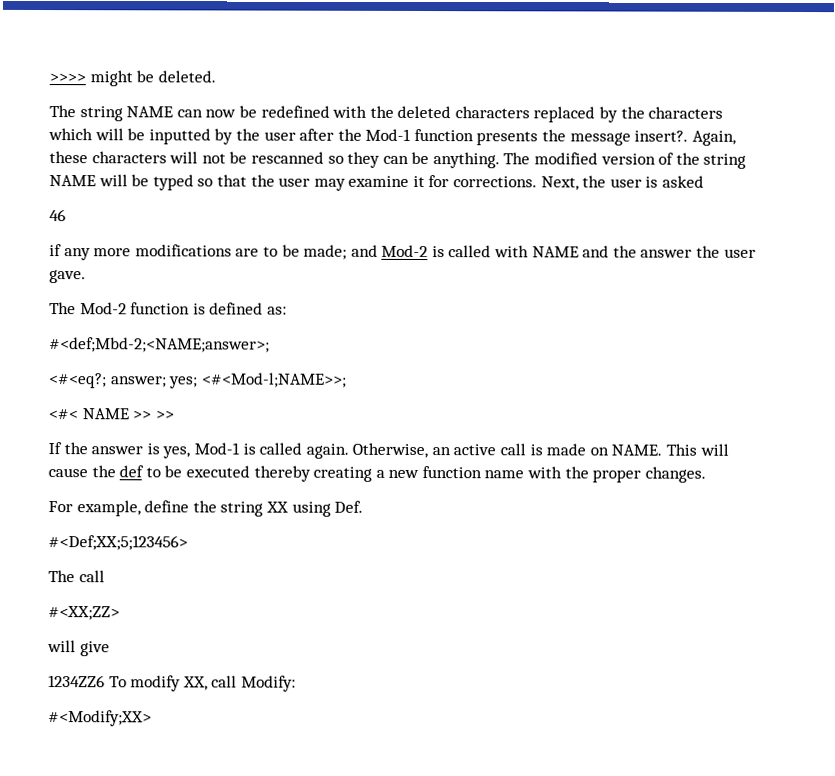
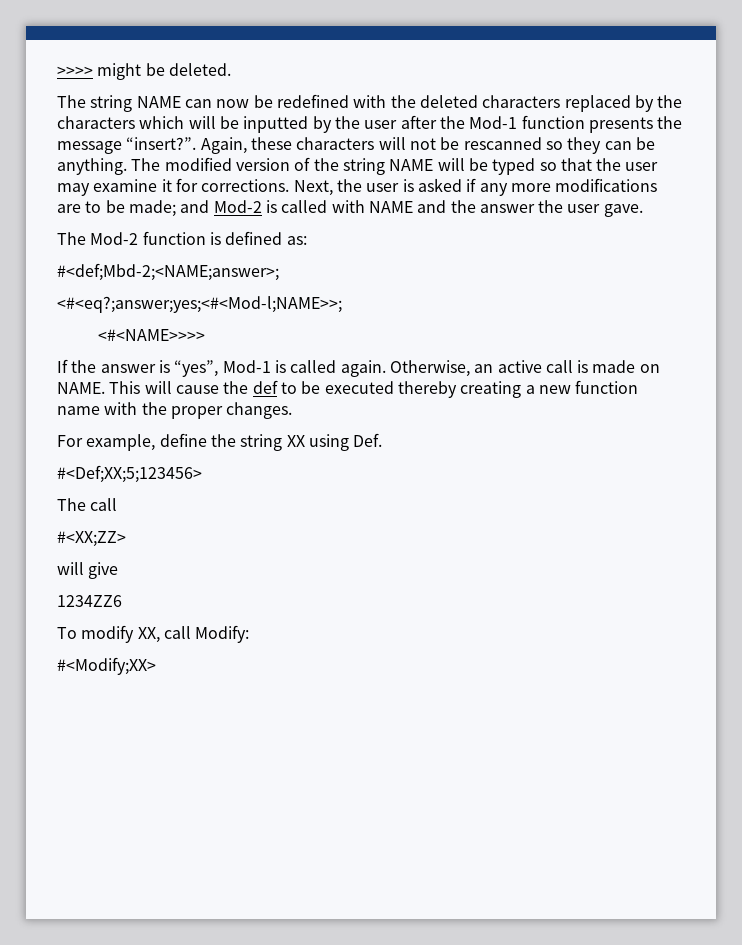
- The string NAME can now be redefined with the deleted characters replaced by the characters which will be inputted by the user after the Mod-1 function presents the message insert?.
+ The string NAME can now be redefined with the deleted characters replaced by the characters which will be inputted by the user after the Mod-1 function presents the message “insert?”.
- Next, the user is asked
- 46
- if any more modifications are to be made; and Mod-2 is called with NAME and the answer the user gave.
+ Next, the user is asked if any more modifications are to be made; and Mod-2 is called with NAME and the answer the user gave.
- <#<eq?; answer; yes; <#<Mod-l;NAME>>;
- <#< NAME >> >>
+ <#<eq?;answer;yes;<#<Mod-l;NAME>>;
+ <#<NAME>>>>
- If the answer is yes, Mod-1 is called again.
+ If the answer is “yes”, Mod-1 is called again.
- 1234ZZ6 To modify XX, call Modify:
+ 1234ZZ6
+ To modify XX, call Modify:

